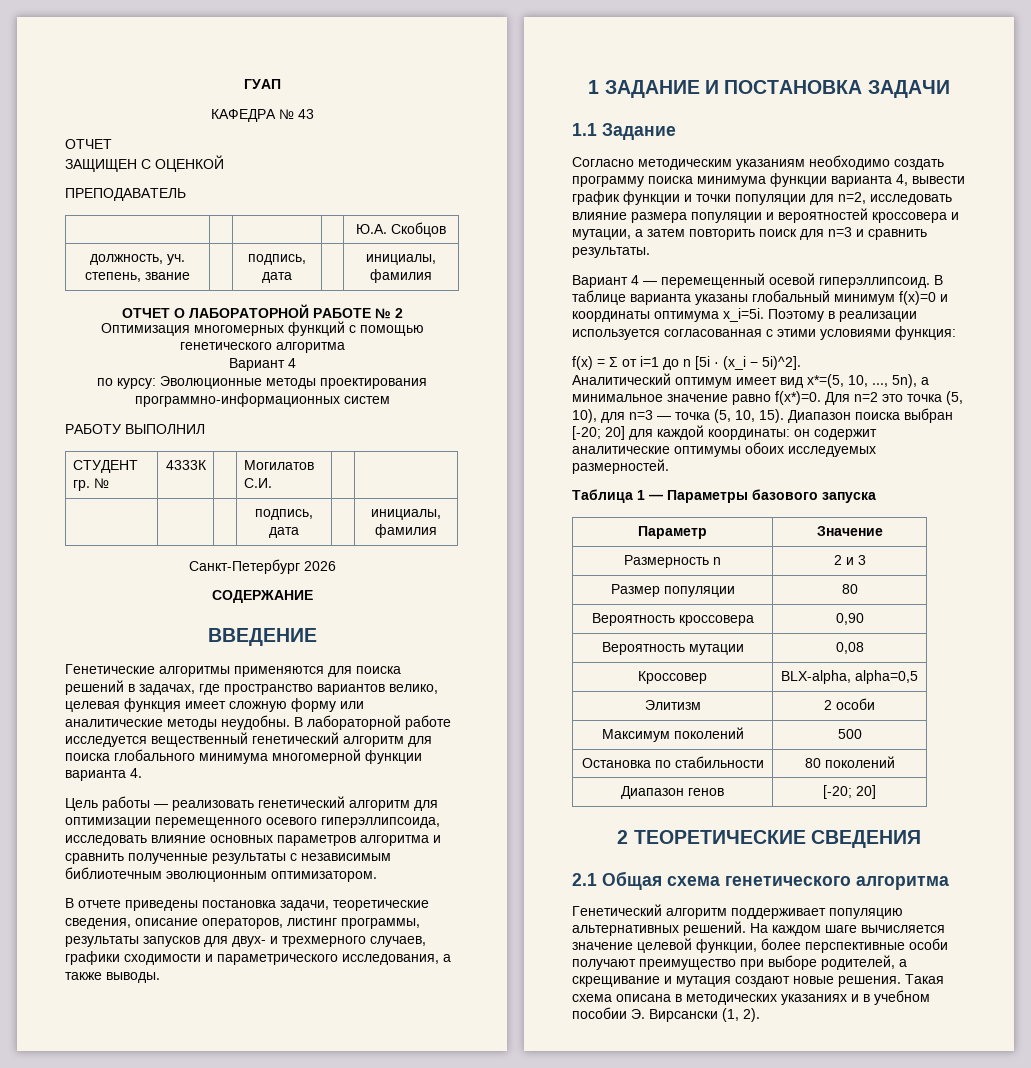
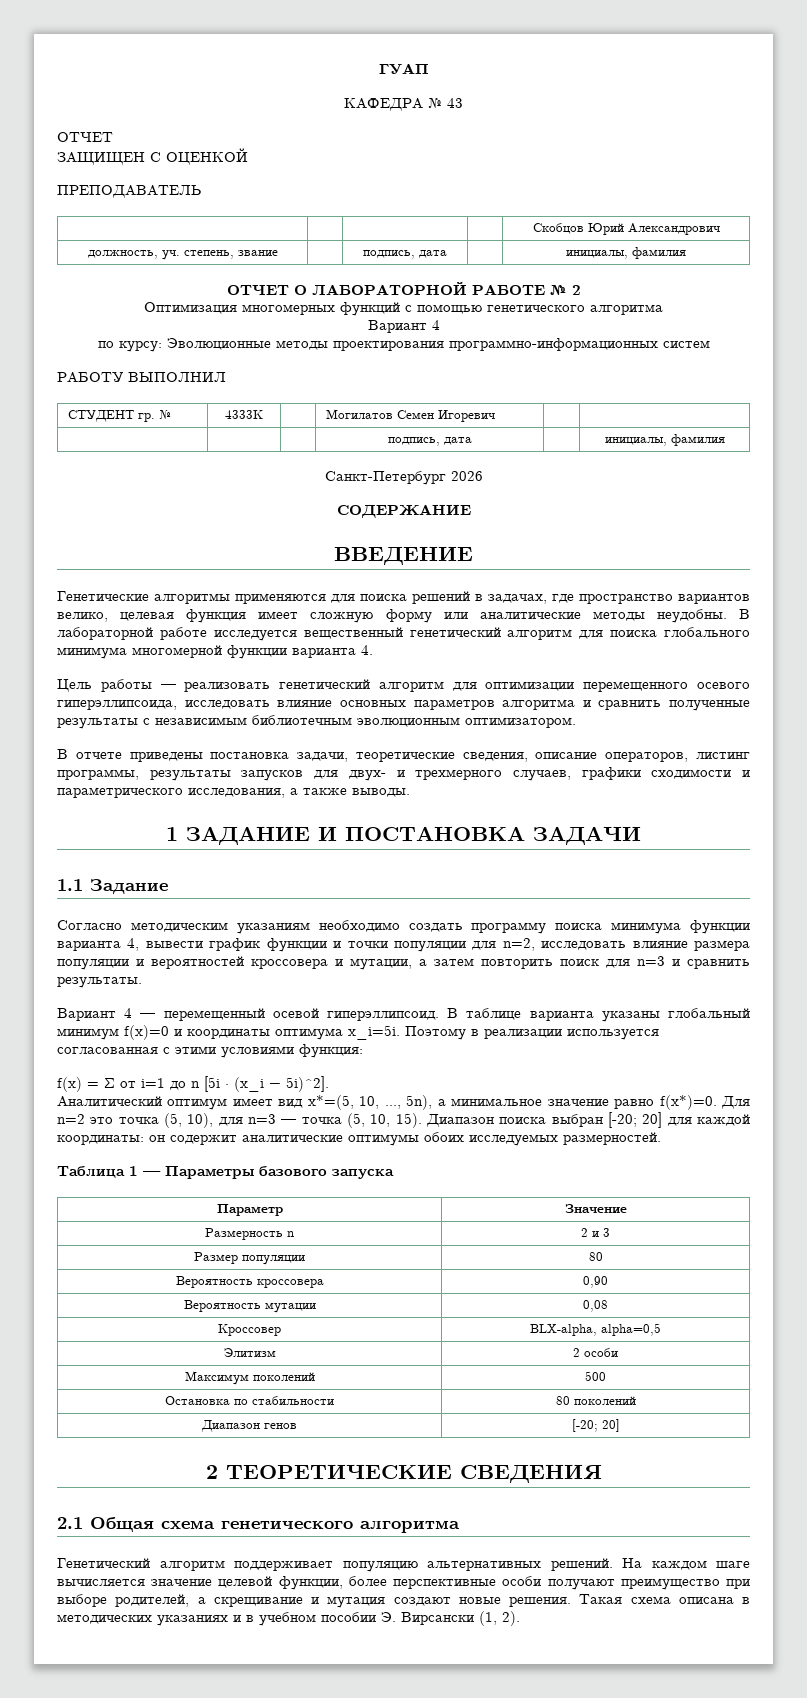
- | | | | Ю.А. Скобцов
+ | | | | Скобцов Юрий Александрович
- СТУДЕНТ гр. № | 4333К | | Могилатов С.И. | |
+ СТУДЕНТ гр. № | 4333К | | Могилатов Семен Игоревич | |

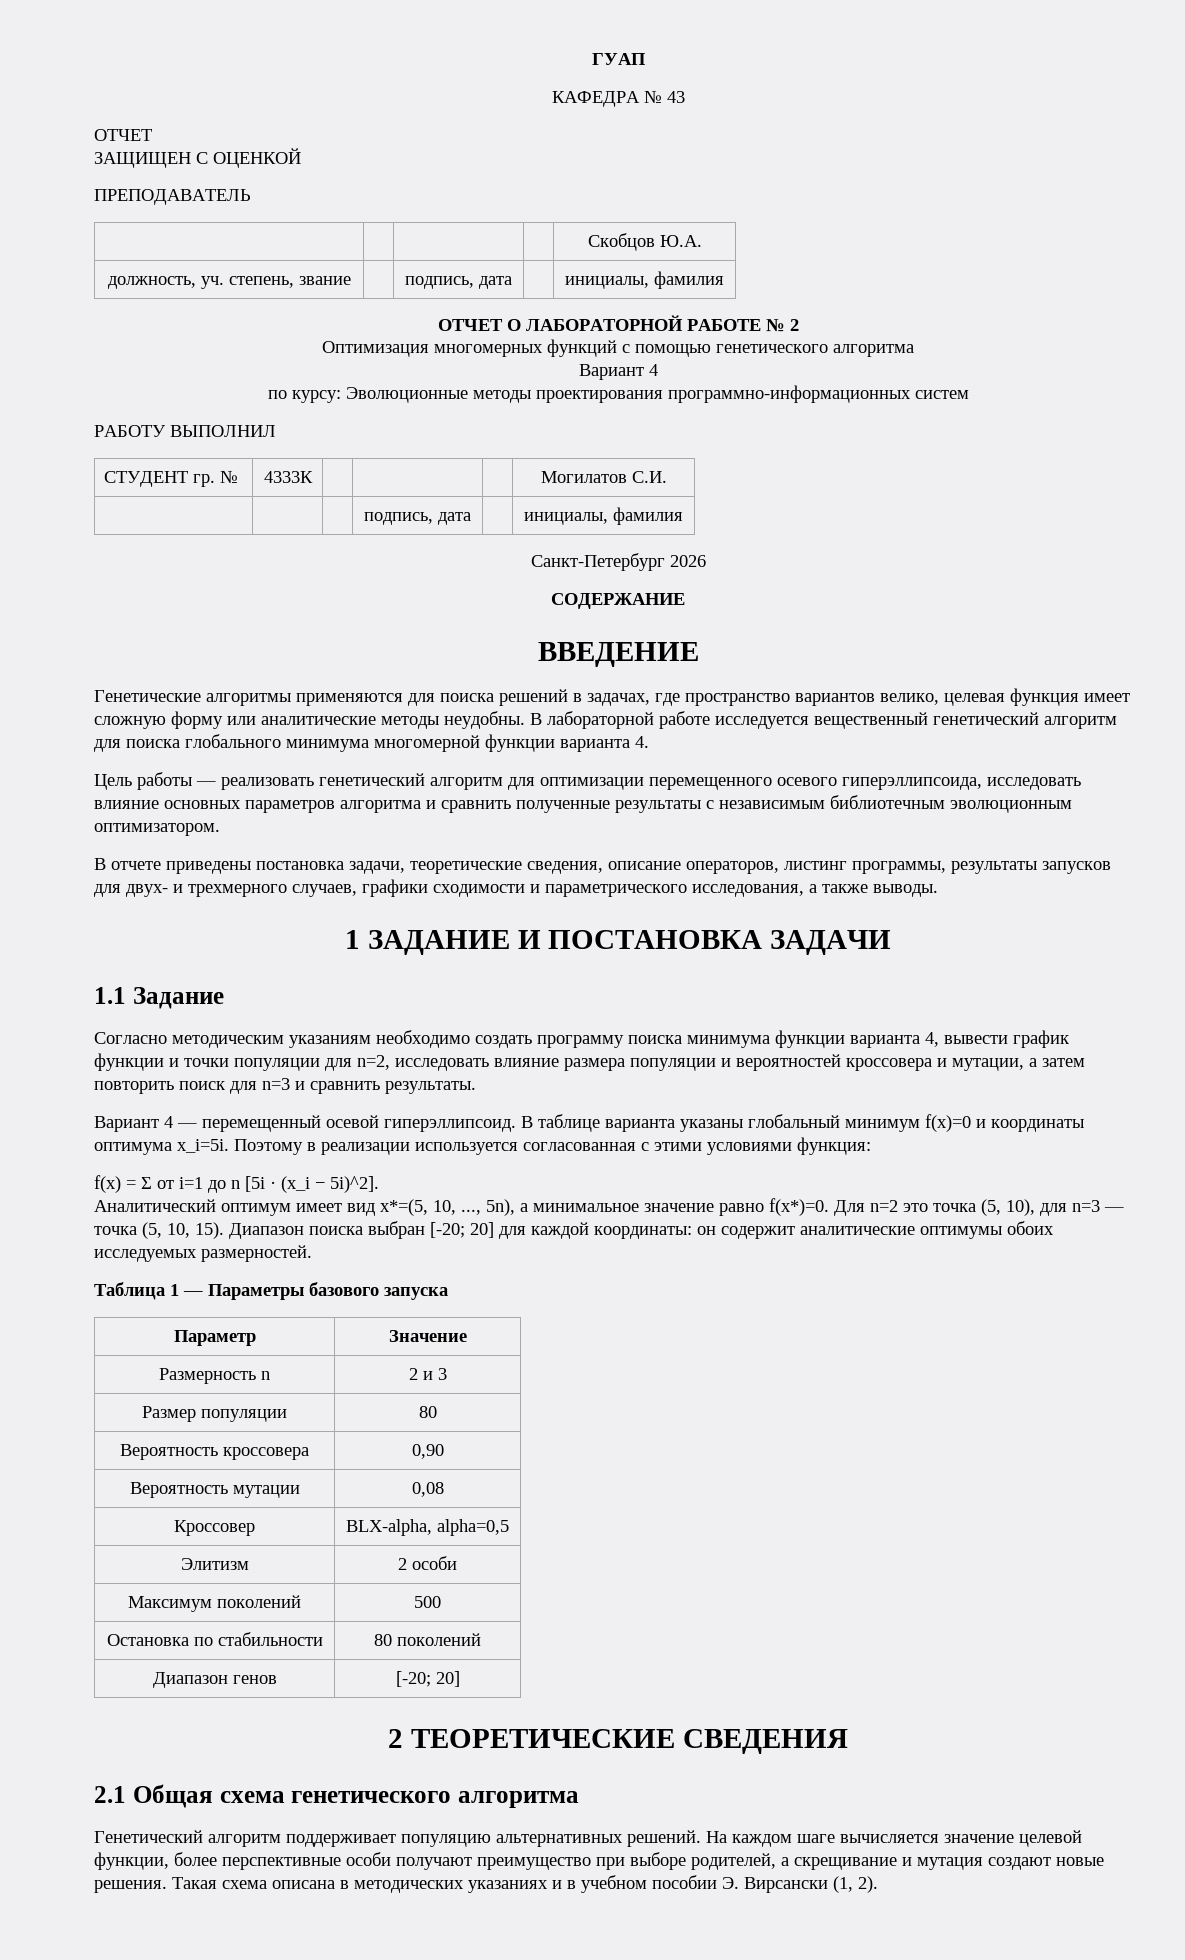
- | | | | Скобцов Юрий Александрович
+ | | | | Скобцов Ю.А.
- СТУДЕНТ гр. № | 4333К | | Могилатов Семен Игоревич | |
+ СТУДЕНТ гр. № | 4333К | | | | Могилатов С.И.

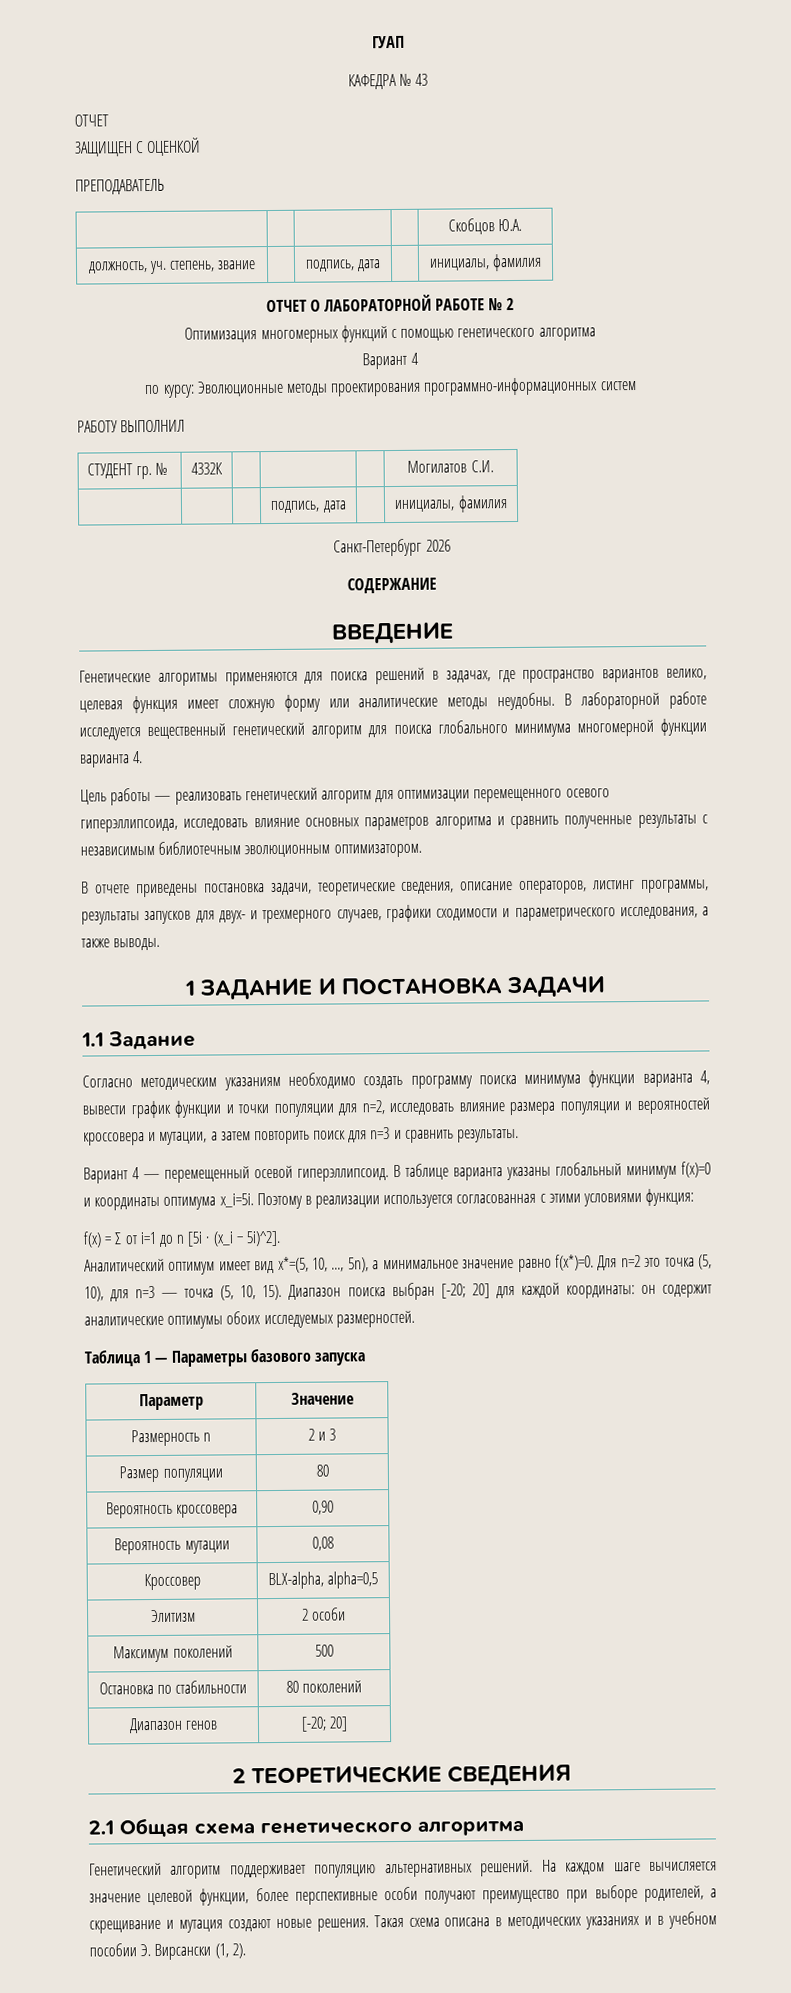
- СТУДЕНТ гр. № | 4333К | | | | Могилатов С.И.
+ СТУДЕНТ гр. № | 4332К | | | | Могилатов С.И.

